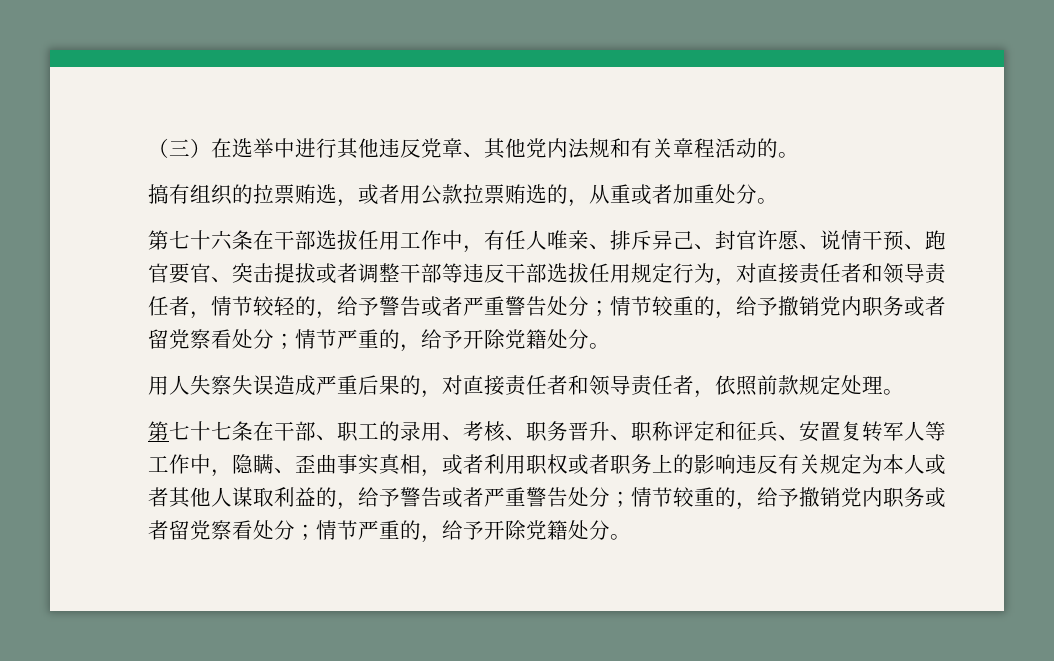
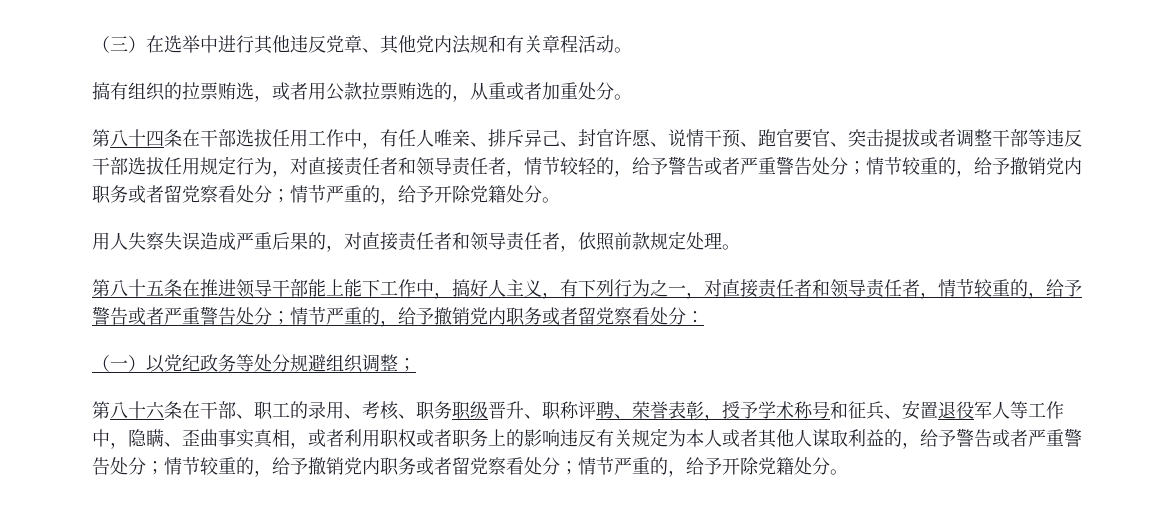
- （三）在选举中进行其他违反党章、其他党内法规和有关章程活动的。
+ （三）在选举中进行其他违反党章、其他党内法规和有关章程活动。
- 第七十六条在干部选拔任用工作中，有任人唯亲、排斥异己、封官许愿、说情干预、跑官要官、突击提拔或者调整干部等违反干部选拔任用规定行为，对直接责任者和领导责任者，情节较轻的，给予警告或者严重警告处分；
+ 第八十四条在干部选拔任用工作中，有任人唯亲、排斥异己、封官许愿、说情干预、跑官要官、突击提拔或者调整干部等违反干部选拔任用规定行为，对直接责任者和领导责任者，情节较轻的，给予警告或者严重警告处分；
- 第七十七条在干部、职工的录用、考核、职务晋升、职称评定和征兵、安置复转军人等工作中，隐瞒、歪曲事实真相，或者利用职权或者职务上的影响违反有关规定为本人或者其他人谋取利益的，给予警告或者严重警告处分；
+ 第八十五条在推进领导干部能上能下工作中，搞好人主义，有下列行为之一，对直接责任者和领导责任者，情节较重的，给予警告或者严重警告处分；情节严重的，给予撤销党内职务或者留党察看处分：
+ （一）以党纪政务等处分规避组织调整；
+ 第八十六条在干部、职工的录用、考核、职务职级晋升、职称评聘、荣誉表彰，授予学术称号和征兵、安置退役军人等工作中，隐瞒、歪曲事实真相，或者利用职权或者职务上的影响违反有关规定为本人或者其他人谋取利益的，给予警告或者严重警告处分；

